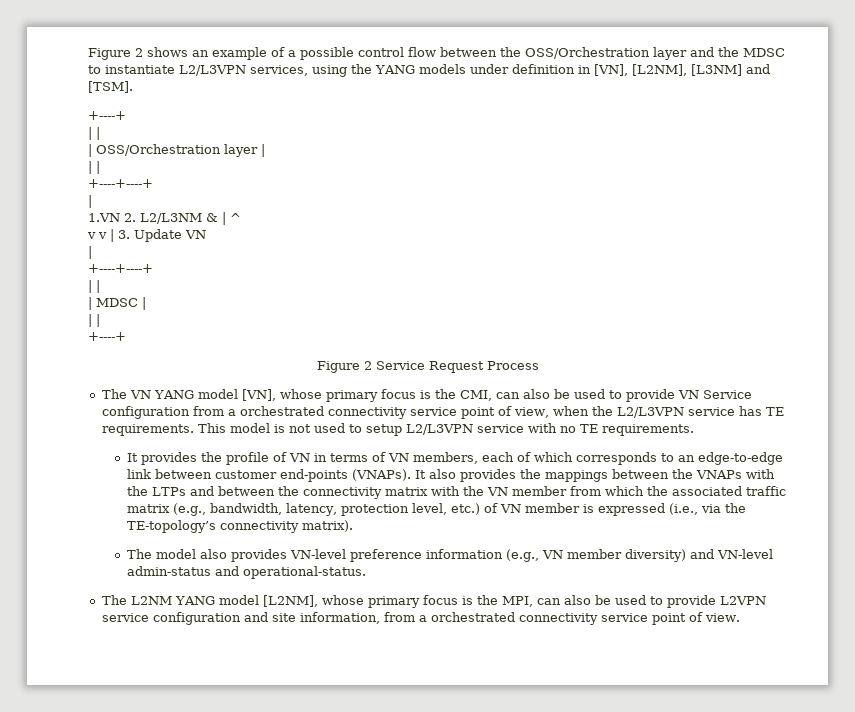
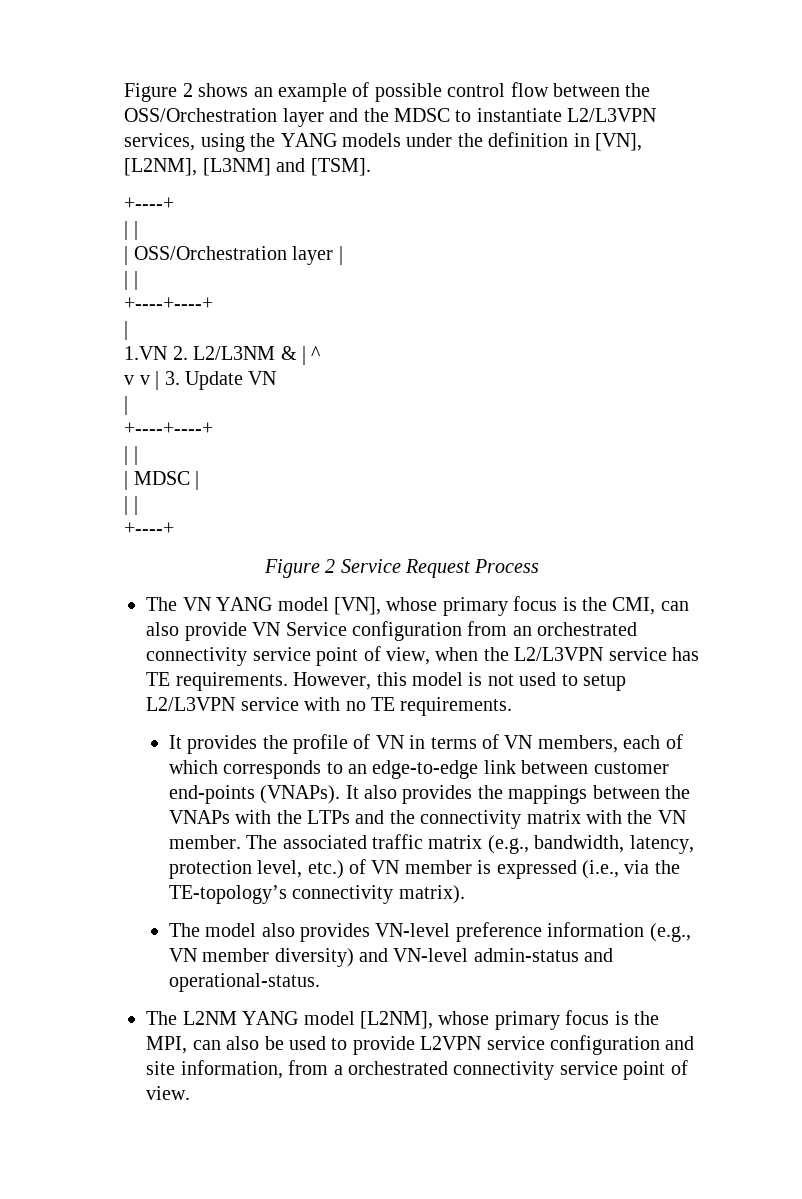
- Figure 2 shows an example of a possible control flow between the OSS/Orchestration layer and the MDSC to instantiate L2/L3VPN services, using the YANG models under definition in [VN], [L2NM], [L3NM] and [TSM].
+ Figure 2 shows an example of possible control flow between the OSS/Orchestration layer and the MDSC to instantiate L2/L3VPN services, using the YANG models under the definition in [VN], [L2NM], [L3NM] and [TSM].
- The VN YANG model [VN], whose primary focus is the CMI, can also be used to provide VN Service configuration from a orchestrated connectivity service point of view, when the L2/L3VPN service has TE requirements.
+ The VN YANG model [VN], whose primary focus is the CMI, can also provide VN Service configuration from an orchestrated connectivity service point of view, when the L2/L3VPN service has TE requirements.
- This model is not used to setup L2/L3VPN service with no TE requirements.
+ However, this model is not used to setup L2/L3VPN service with no TE requirements.
- It also provides the mappings between the VNAPs with the LTPs and between the connectivity matrix with the VN member from which the associated traffic matrix (e.g., bandwidth, latency, protection level, etc.) of VN member is expressed (i.e., via the TE-topology’s connectivity matrix).
+ It also provides the mappings between the VNAPs with the LTPs and the connectivity matrix with the VN member. The associated traffic matrix (e.g., bandwidth, latency, protection level, etc.) of VN member is expressed (i.e., via the TE-topology’s connectivity matrix).

